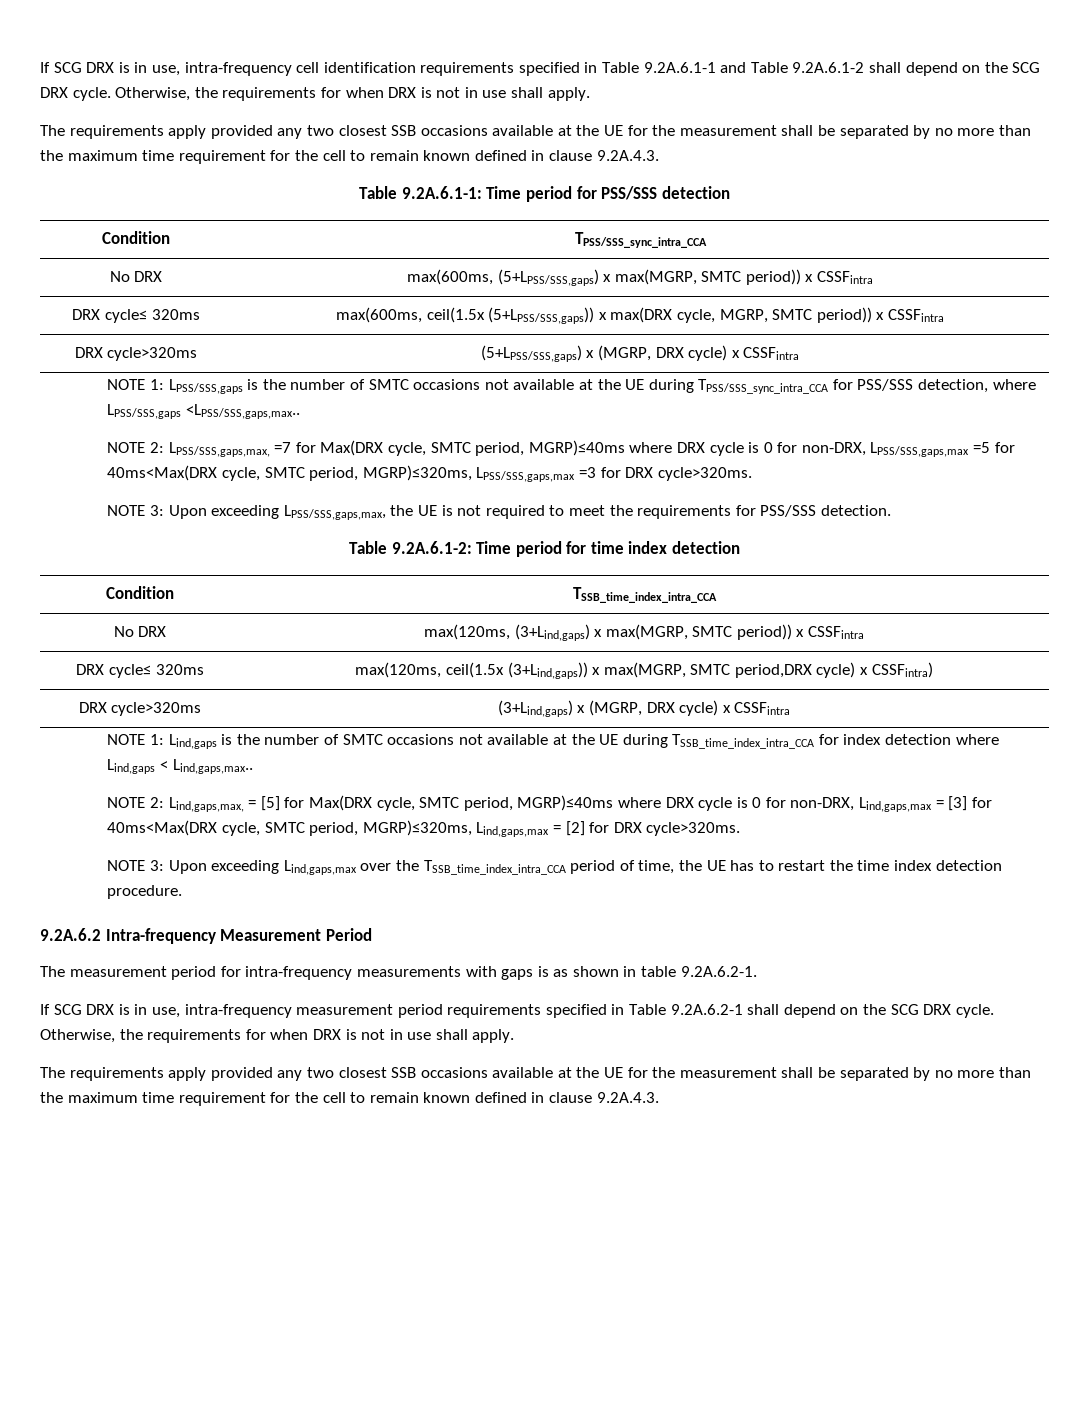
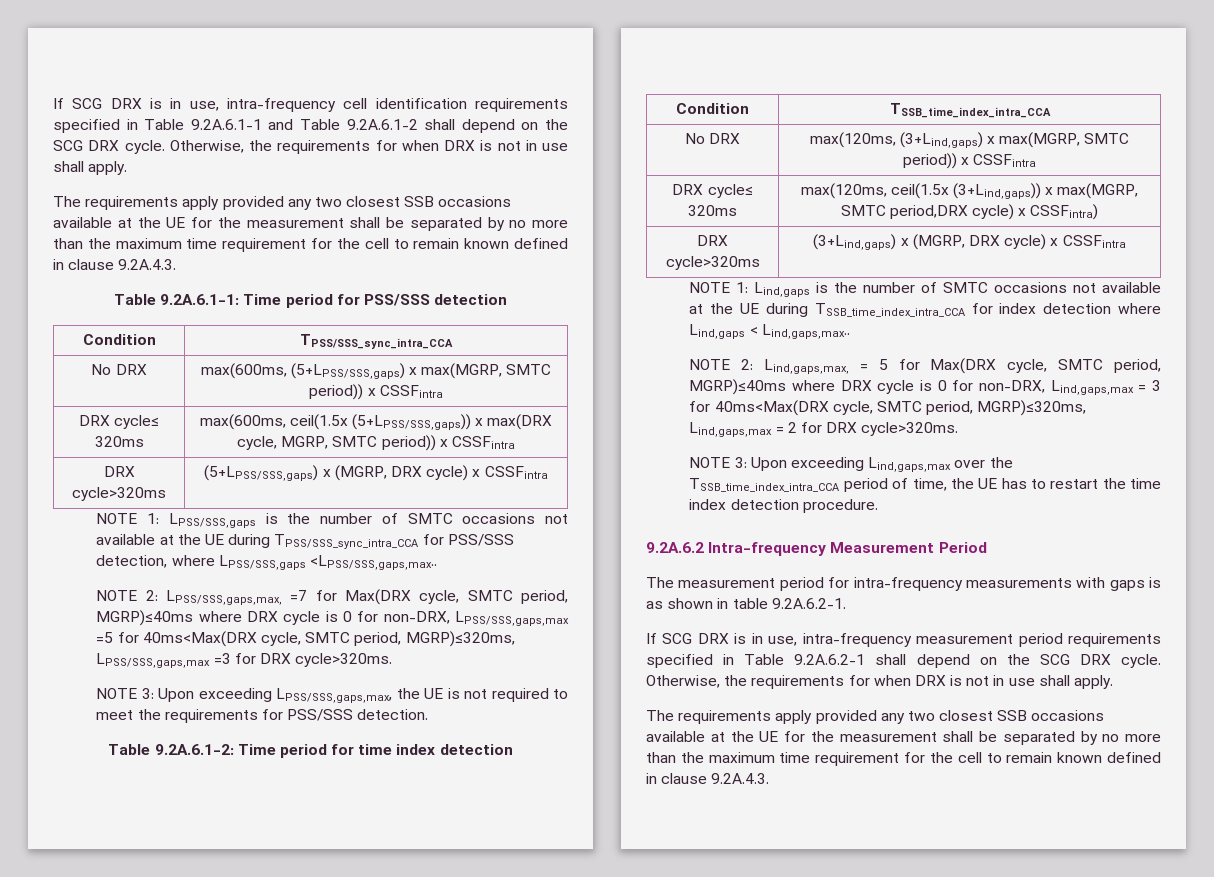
- NOTE 2: Lind,gaps,max, = [5] for Max(DRX cycle, SMTC period, MGRP)≤40ms where DRX cycle is 0 for non-DRX, Lind,gaps,max = [3] for 40ms<Max(DRX cycle, SMTC period, MGRP)≤320ms, Lind,gaps,max = [2] for DRX cycle>320ms.
+ NOTE 2: Lind,gaps,max, = 5 for Max(DRX cycle, SMTC period, MGRP)≤40ms where DRX cycle is 0 for non-DRX, Lind,gaps,max = 3 for 40ms<Max(DRX cycle, SMTC period, MGRP)≤320ms, Lind,gaps,max = 2 for DRX cycle>320ms.

